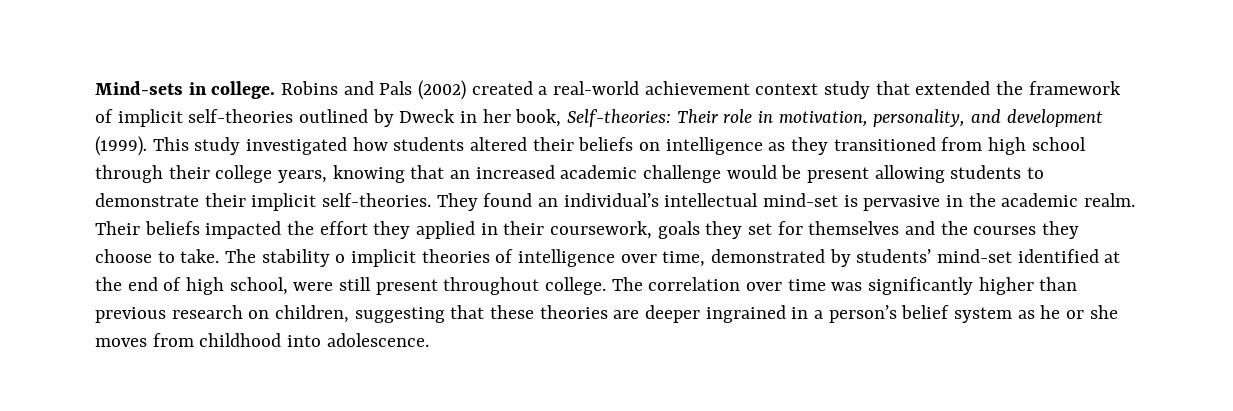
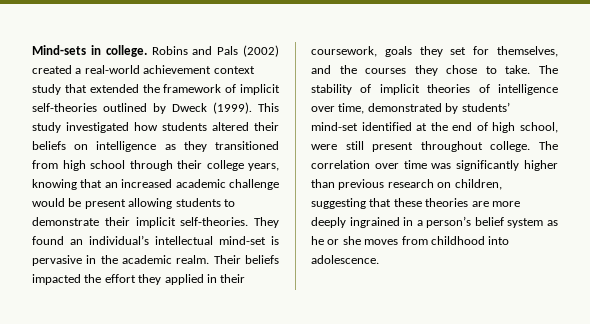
- Robins and Pals (2002) created a real-world achievement context study that extended the framework of implicit self-theories outlined by Dweck in her book, Self-theories: Their role in motivation, personality, and development (1999).
+ Robins and Pals (2002) created a real-world achievement context study that extended the framework of implicit self-theories outlined by Dweck (1999).
- Their beliefs impacted the effort they applied in their coursework, goals they set for themselves and the courses they choose to take.
+ Their beliefs impacted the effort they applied in their coursework, goals they set for themselves, and the courses they chose to take.
- The stability o implicit theories of intelligence over time, demonstrated by students’ mind-set identified at the end of high school, were still present throughout college.
+ The stability of implicit theories of intelligence over time, demonstrated by students’ mind-set identified at the end of high school, were still present throughout college.
- The correlation over time was significantly higher than previous research on children, suggesting that these theories are deeper ingrained in a person’s belief system as he or she moves from childhood into adolescence.
+ The correlation over time was significantly higher than previous research on children, suggesting that these theories are more deeply ingrained in a person’s belief system as he or she moves from childhood into adolescence.

